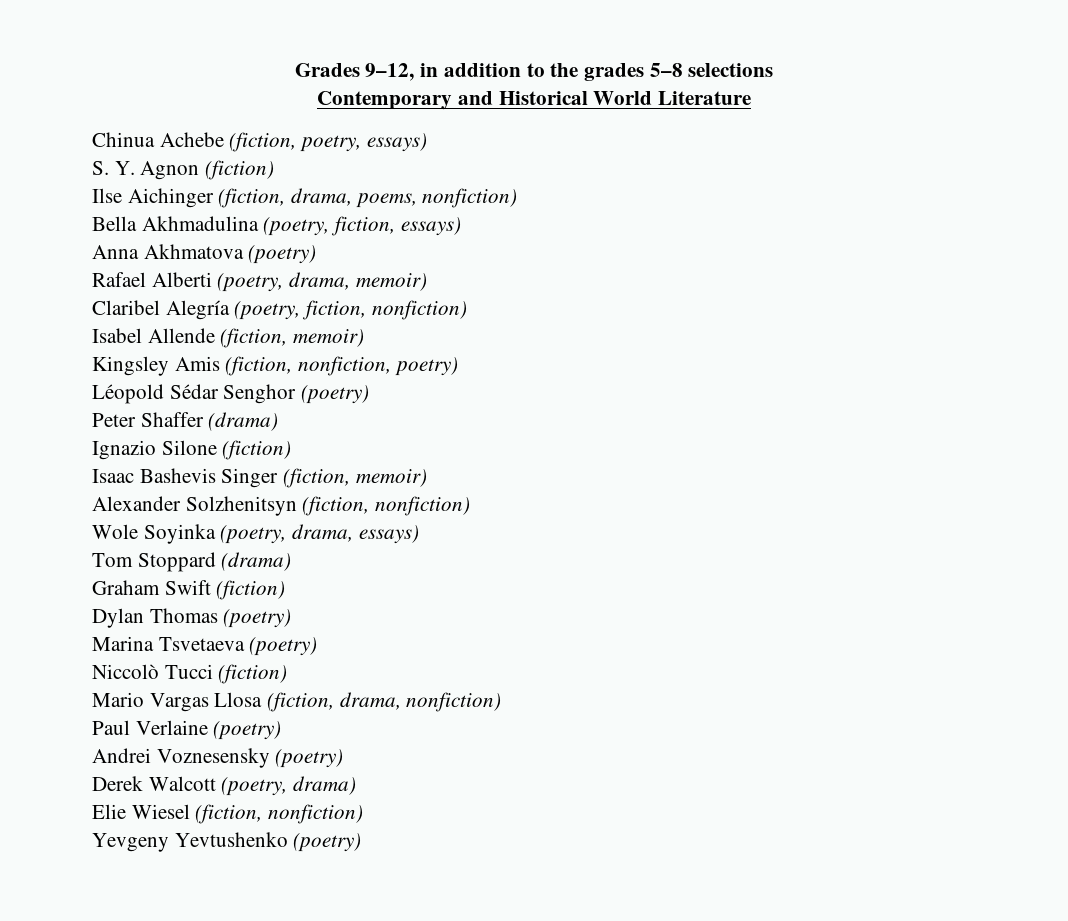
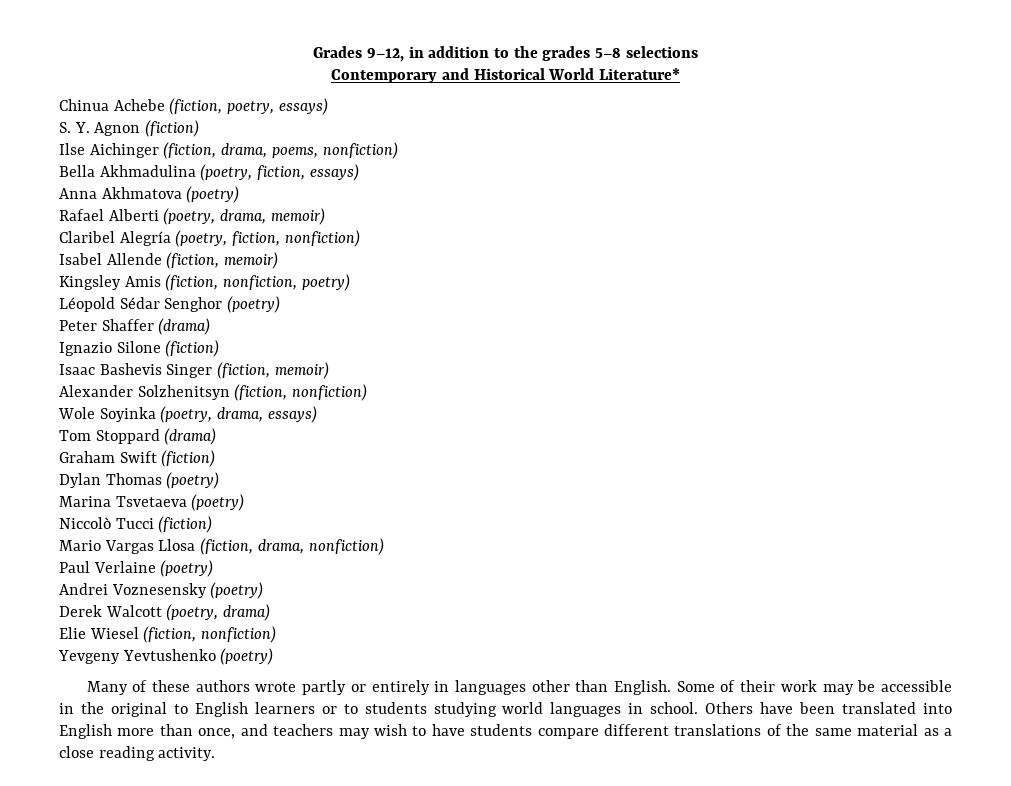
- Contemporary and Historical World Literature
+ Contemporary and Historical World Literature*
+ Many of these authors wrote partly or entirely in languages other than English. Some of their work may be accessible in the original to English learners or to students studying world languages in school. Others have been translated into English more than once, and teachers may wish to have students compare different translations of the same material as a close reading activity.

